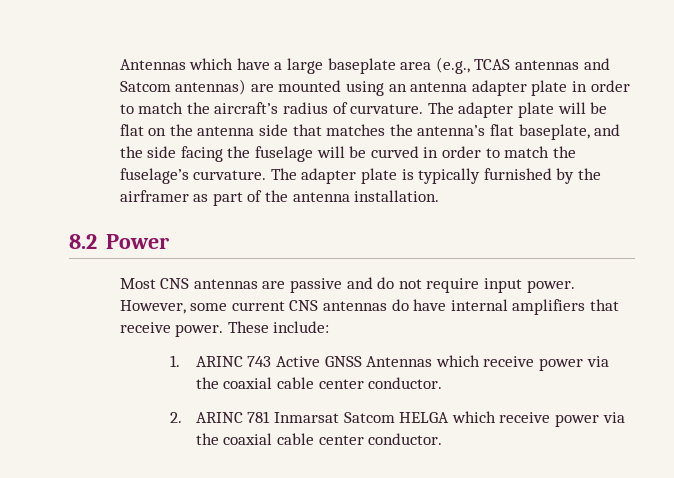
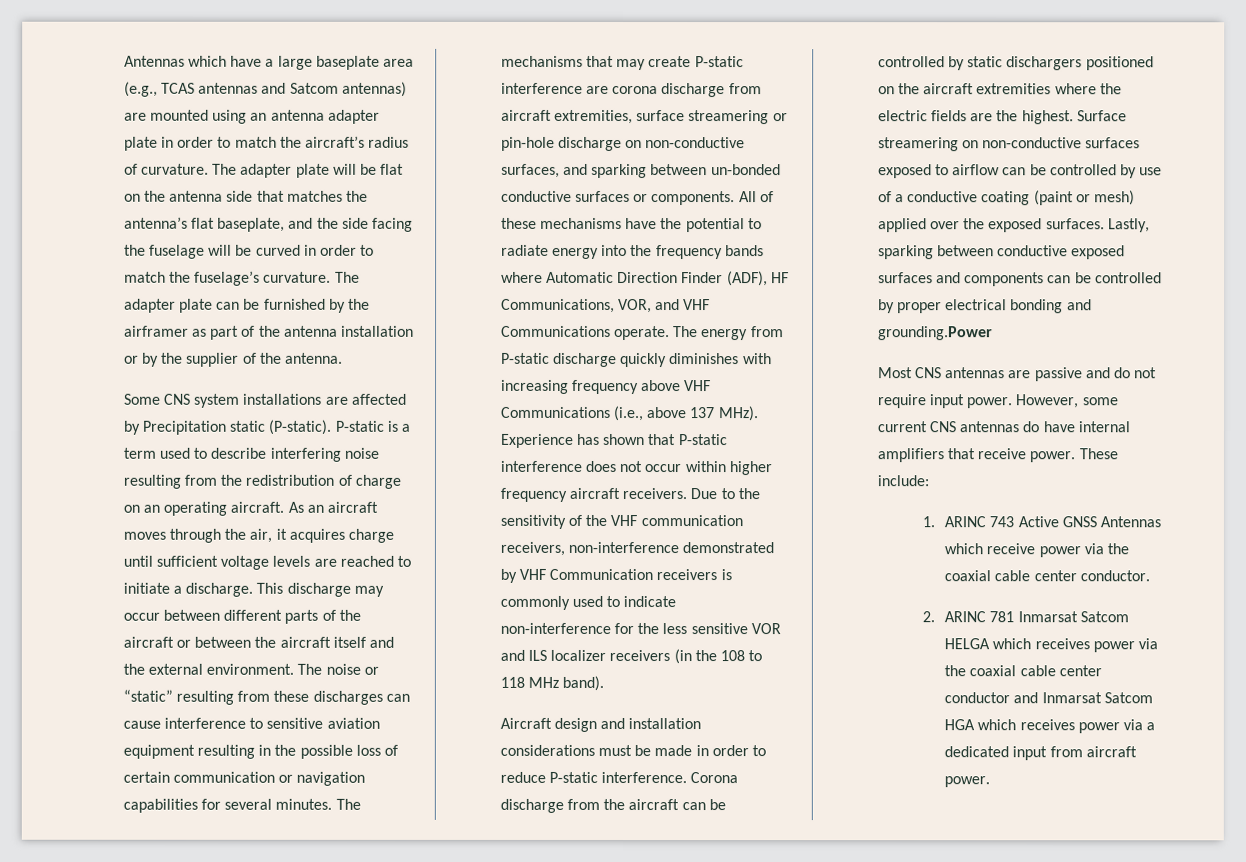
- The adapter plate is typically furnished by the airframer as part of the antenna installation.
- 8.2 Power
+ The adapter plate can be furnished by the airframer as part of the antenna installation or by the supplier of the antenna.
+ Some CNS system installations are affected by Precipitation static (P-static). P-static is a term used to describe interfering noise resulting from the redistribution of charge on an operating aircraft. As an aircraft moves through the air, it acquires charge until sufficient voltage levels are reached to initiate a discharge. This discharge may occur between different parts of the aircraft or between the aircraft itself and the external environment. The noise or “static” resulting from these discharges can cause interference to sensitive aviation equipment resulting in the possible loss of certain communication or navigation capabilities for several minutes. The mechanisms that may create P-static interference are corona discharge from aircraft extremities, surface streamering or pin-hole discharge on non-conductive surfaces, and sparking between un-bonded conductive surfaces or components. All of these mechanisms have the potential to radiate energy into the frequency bands where Automatic Direction Finder (ADF), HF Communications, VOR, and VHF Communications operate. The energy from P-static discharge quickly diminishes with increasing frequency above VHF Communications (i.e., above 137 MHz). Experience has shown that P-static interference does not occur within higher frequency aircraft receivers. Due to the sensitivity of the VHF communication receivers, non-interference demonstrated by VHF Communication receivers is commonly used to indicate non-interference for the less sensitive VOR and ILS localizer receivers (in the 108 to 118 MHz band).
+ Aircraft design and installation considerations must be made in order to reduce P-static interference. Corona discharge from the aircraft can be controlled by static dischargers positioned on the aircraft extremities where the electric fields are the highest. Surface streamering on non-conductive surfaces exposed to airflow can be controlled by use of a conductive coating (paint or mesh) applied over the exposed surfaces. Lastly, sparking between conductive exposed surfaces and components can be controlled by proper electrical bonding and grounding.Power
- 2. ARINC 781 Inmarsat Satcom HELGA which receive power via the coaxial cable center conductor.
+ 2. ARINC 781 Inmarsat Satcom HELGA which receives power via the coaxial cable center conductor and Inmarsat Satcom HGA which receives power via a dedicated input from aircraft power.

